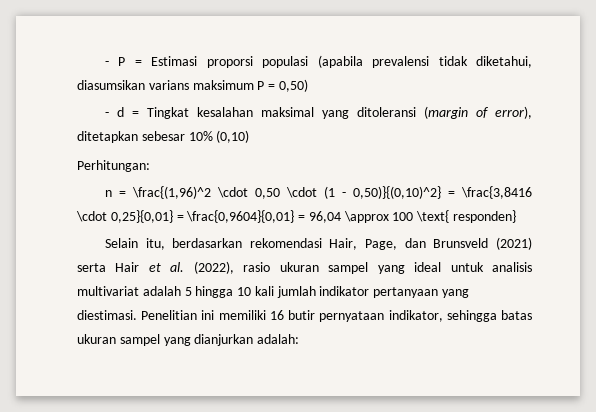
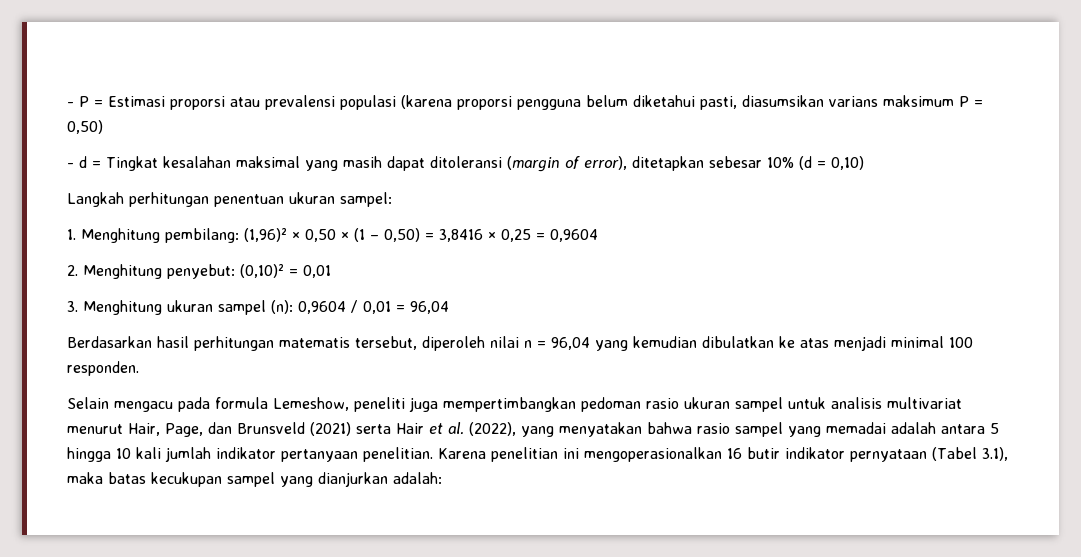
- - P = Estimasi proporsi populasi (apabila prevalensi tidak diketahui, diasumsikan varians maksimum P = 0,50)
+ - P = Estimasi proporsi atau prevalensi populasi (karena proporsi pengguna belum diketahui pasti, diasumsikan varians maksimum P = 0,50)
- - d = Tingkat kesalahan maksimal yang ditoleransi (margin of error), ditetapkan sebesar 10% (0,10)
- Perhitungan:
- n = \frac{(1,96)^2 \cdot 0,50 \cdot (1 - 0,50)}{(0,10)^2} = \frac{3,8416 \cdot 0,25}{0,01} = \frac{0,9604}{0,01} = 96,04 \approx 100 \text{ responden}
- Selain itu, berdasarkan rekomendasi Hair, Page, dan Brunsveld (2021) serta Hair et al. (2022), rasio ukuran sampel yang ideal untuk analisis multivariat adalah 5 hingga 10 kali jumlah indikator pertanyaan yang diestimasi. Penelitian ini memiliki 16 butir pernyataan indikator, sehingga batas ukuran sampel yang dianjurkan adalah:
+ - d = Tingkat kesalahan maksimal yang masih dapat ditoleransi (margin of error), ditetapkan sebesar 10% (d = 0,10)
+ Langkah perhitungan penentuan ukuran sampel:
+ 1. Menghitung pembilang: (1,96)² × 0,50 × (1 – 0,50) = 3,8416 × 0,25 = 0,9604
+ 2. Menghitung penyebut: (0,10)² = 0,01
+ 3. Menghitung ukuran sampel (n): 0,9604 / 0,01 = 96,04
+ Berdasarkan hasil perhitungan matematis tersebut, diperoleh nilai n = 96,04 yang kemudian dibulatkan ke atas menjadi minimal 100 responden.
+ Selain mengacu pada formula Lemeshow, peneliti juga mempertimbangkan pedoman rasio ukuran sampel untuk analisis multivariat menurut Hair, Page, dan Brunsveld (2021) serta Hair et al. (2022), yang menyatakan bahwa rasio sampel yang memadai adalah antara 5 hingga 10 kali jumlah indikator pertanyaan penelitian. Karena penelitian ini mengoperasionalkan 16 butir indikator pernyataan (Tabel 3.1), maka batas kecukupan sampel yang dianjurkan adalah:

